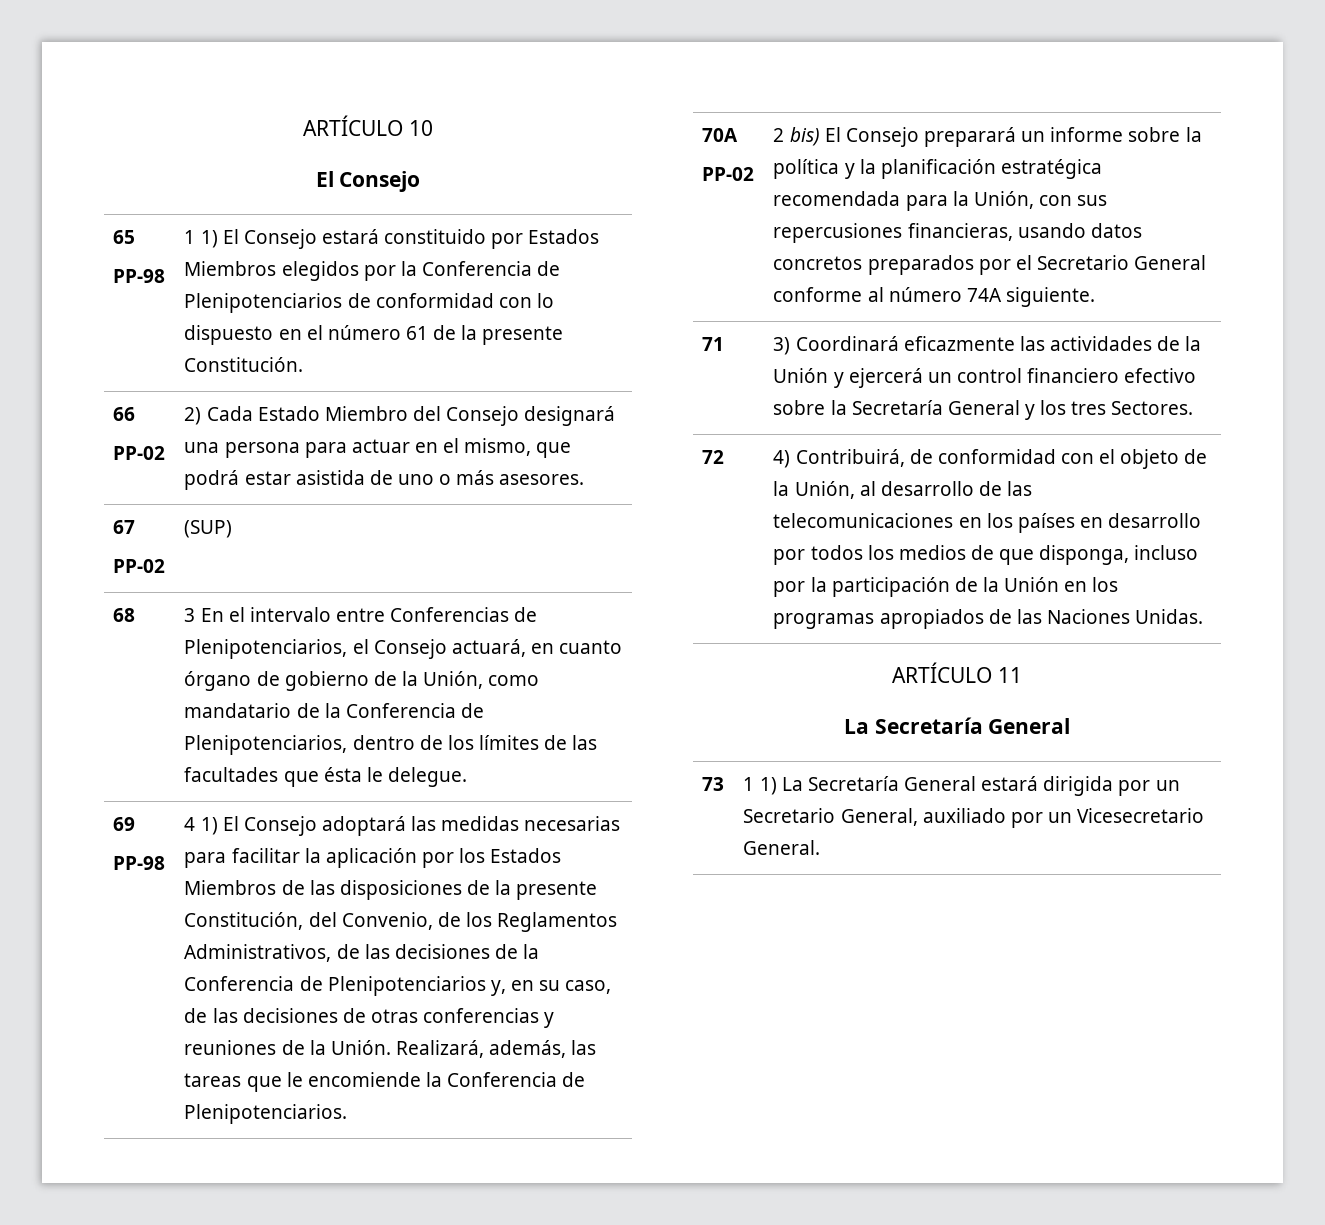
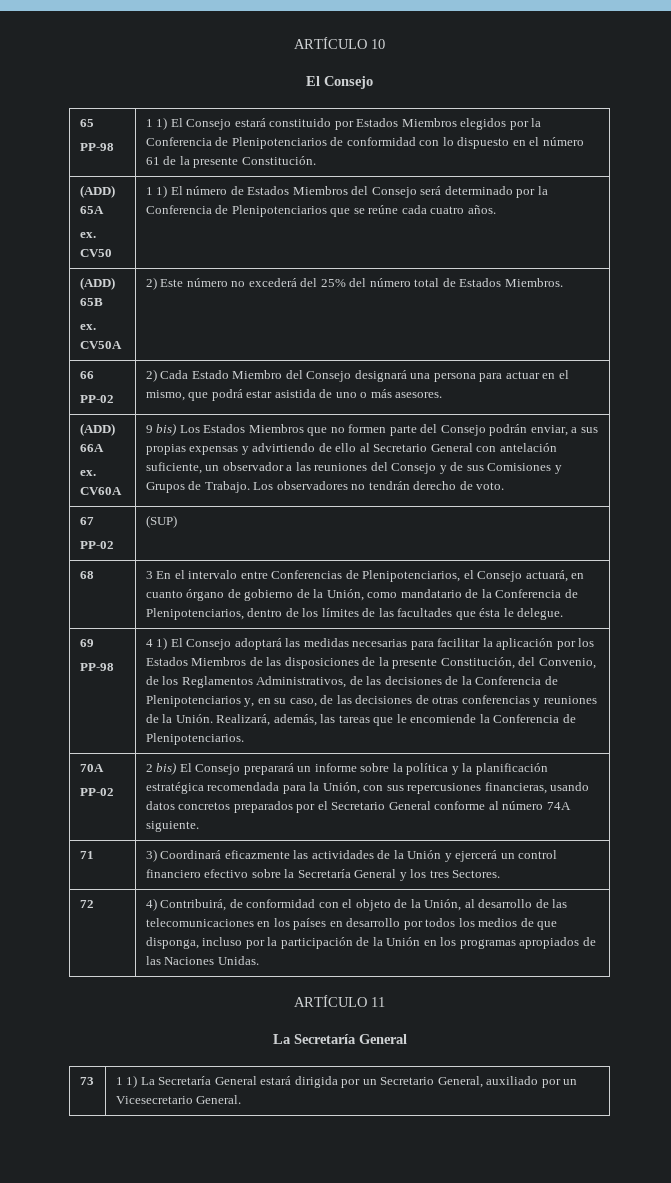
+ (ADD) 65A
+ ex. CV50 | 1 1) El número de Estados Miembros del Consejo será determinado por la Conferencia de Plenipotenciarios que se reúne cada cuatro años.
+ (ADD) 65B
+ ex. CV50A | 2) Este número no excederá del 25% del número total de Estados Miembros.
+ (ADD) 66A
+ ex. CV60A | 9 bis) Los Estados Miembros que no formen parte del Consejo podrán enviar, a sus propias expensas y advirtiendo de ello al Secretario General con antelación suficiente, un observador a las reuniones del Consejo y de sus Comisiones y Grupos de Trabajo. Los observadores no tendrán derecho de voto.

